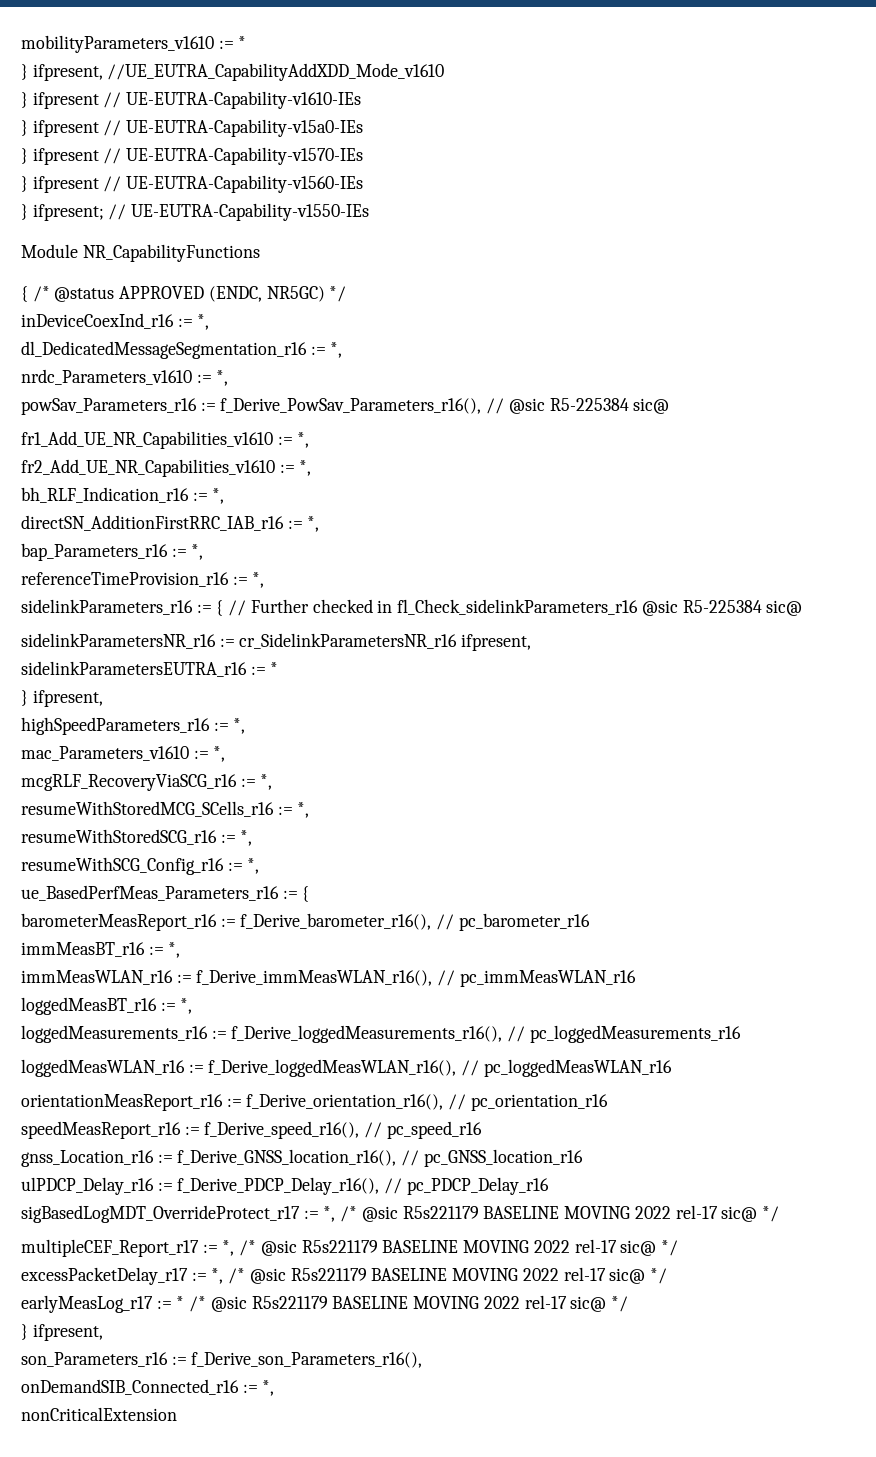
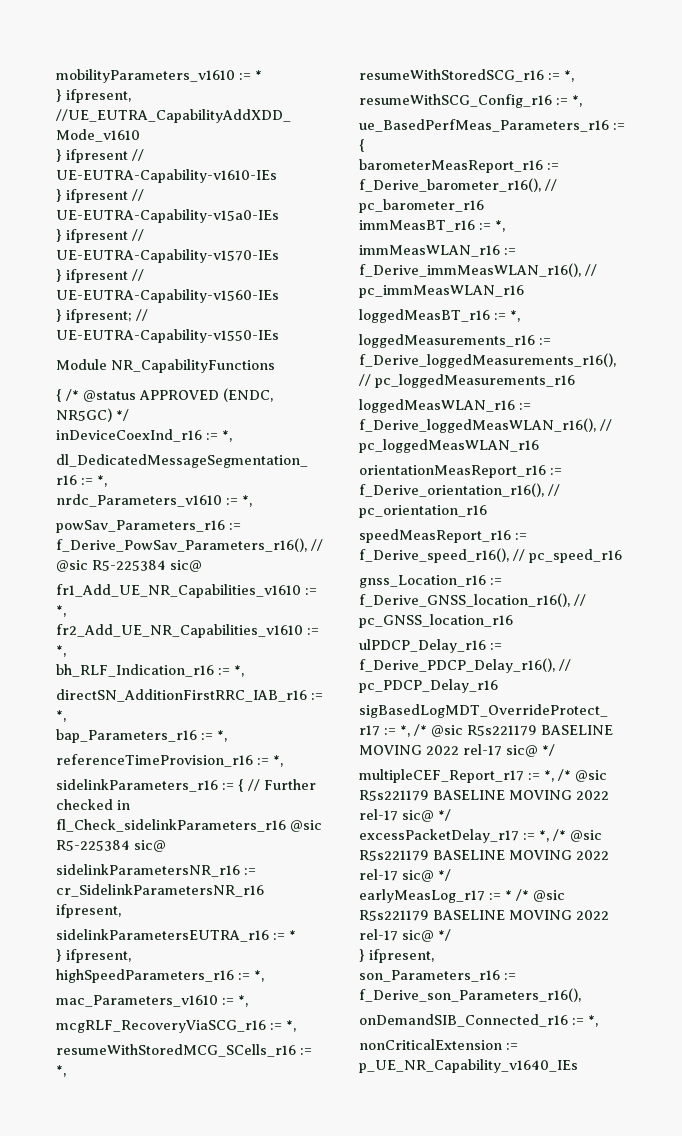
- nonCriticalExtension
+ nonCriticalExtension := p_UE_NR_Capability_v1640_IEs

